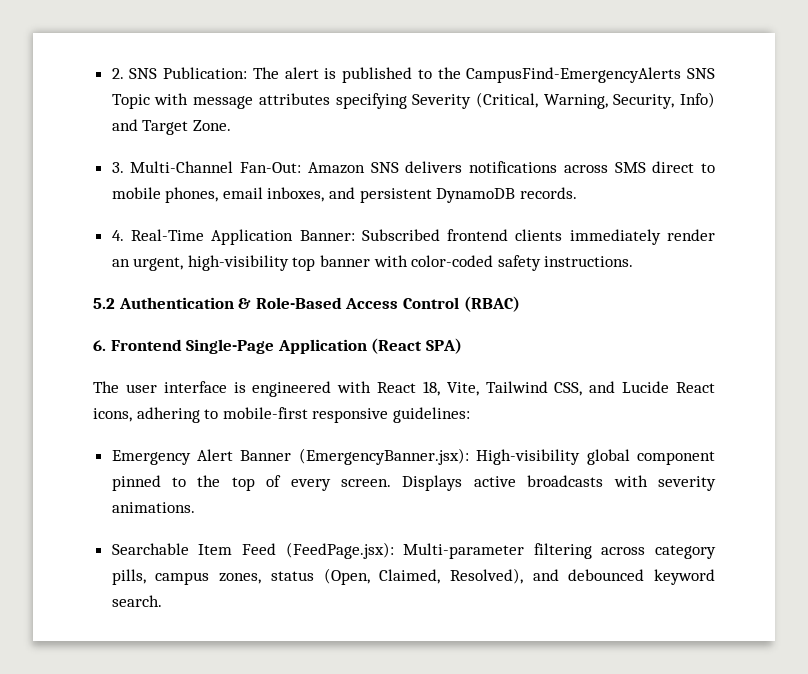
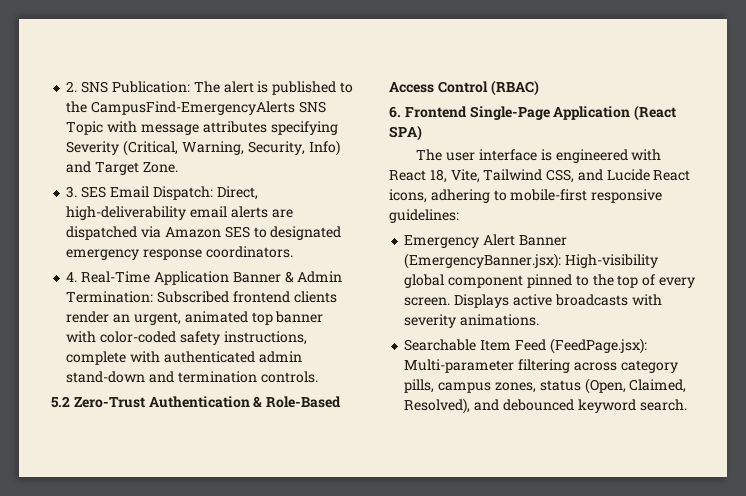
- 3. Multi-Channel Fan-Out: Amazon SNS delivers notifications across SMS direct to mobile phones, email inboxes, and persistent DynamoDB records.
+ 3. SES Email Dispatch: Direct, high-deliverability email alerts are dispatched via Amazon SES to designated emergency response coordinators.
- 4. Real-Time Application Banner: Subscribed frontend clients immediately render an urgent, high-visibility top banner with color-coded safety instructions.
+ 4. Real-Time Application Banner & Admin Termination: Subscribed frontend clients render an urgent, animated top banner with color-coded safety instructions, complete with authenticated admin stand-down and termination controls.
- 5.2 Authentication & Role-Based Access Control (RBAC)
+ 5.2 Zero-Trust Authentication & Role-Based Access Control (RBAC)

